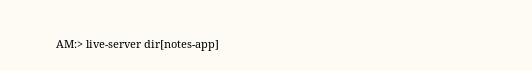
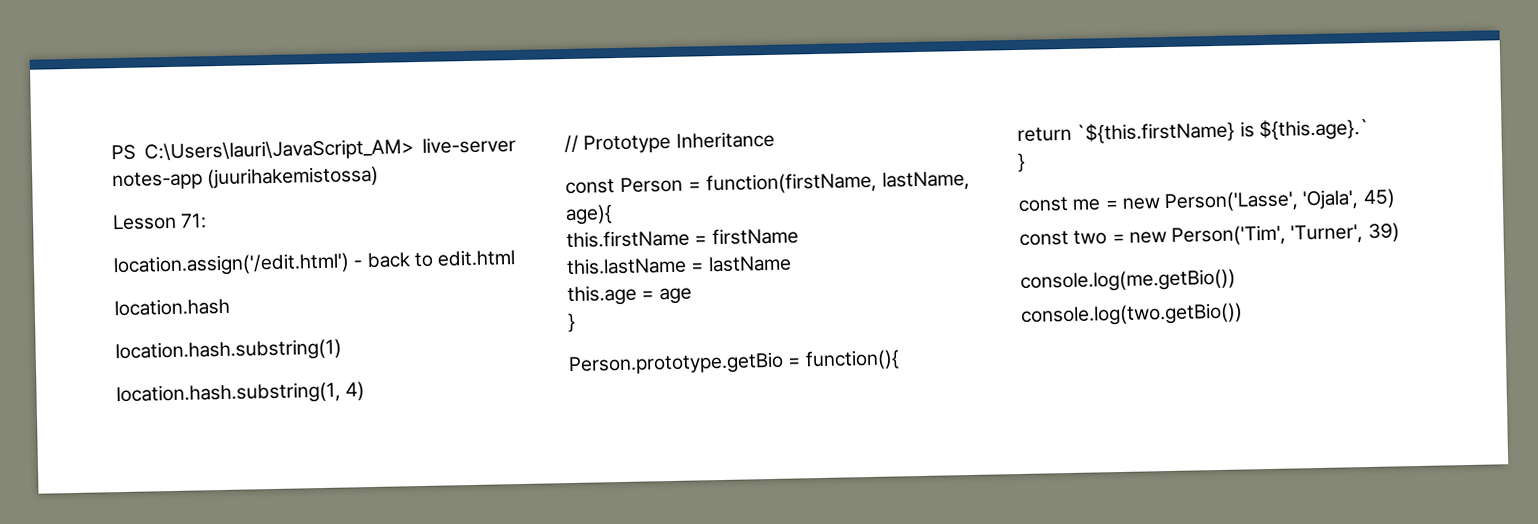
- AM:> live-server dir[notes-app]
+ PS C:\Users\lauri\JavaScript_AM> live-server notes-app (juurihakemistossa)
+ Lesson 71:
+ location.assign('/edit.html') - back to edit.html
+ location.hash
+ location.hash.substring(1)
+ location.hash.substring(1, 4)
+ // Prototype Inheritance
+ const Person = function(firstName, lastName, age){
+ this.firstName = firstName
+ this.lastName = lastName
+ this.age = age
+ }
+ Person.prototype.getBio = function(){
+ return `${this.firstName} is ${this.age}.`
+ }
+ const me = new Person('Lasse', 'Ojala', 45)
+ const two = new Person('Tim', 'Turner', 39)
+ console.log(me.getBio())
+ console.log(two.getBio())

